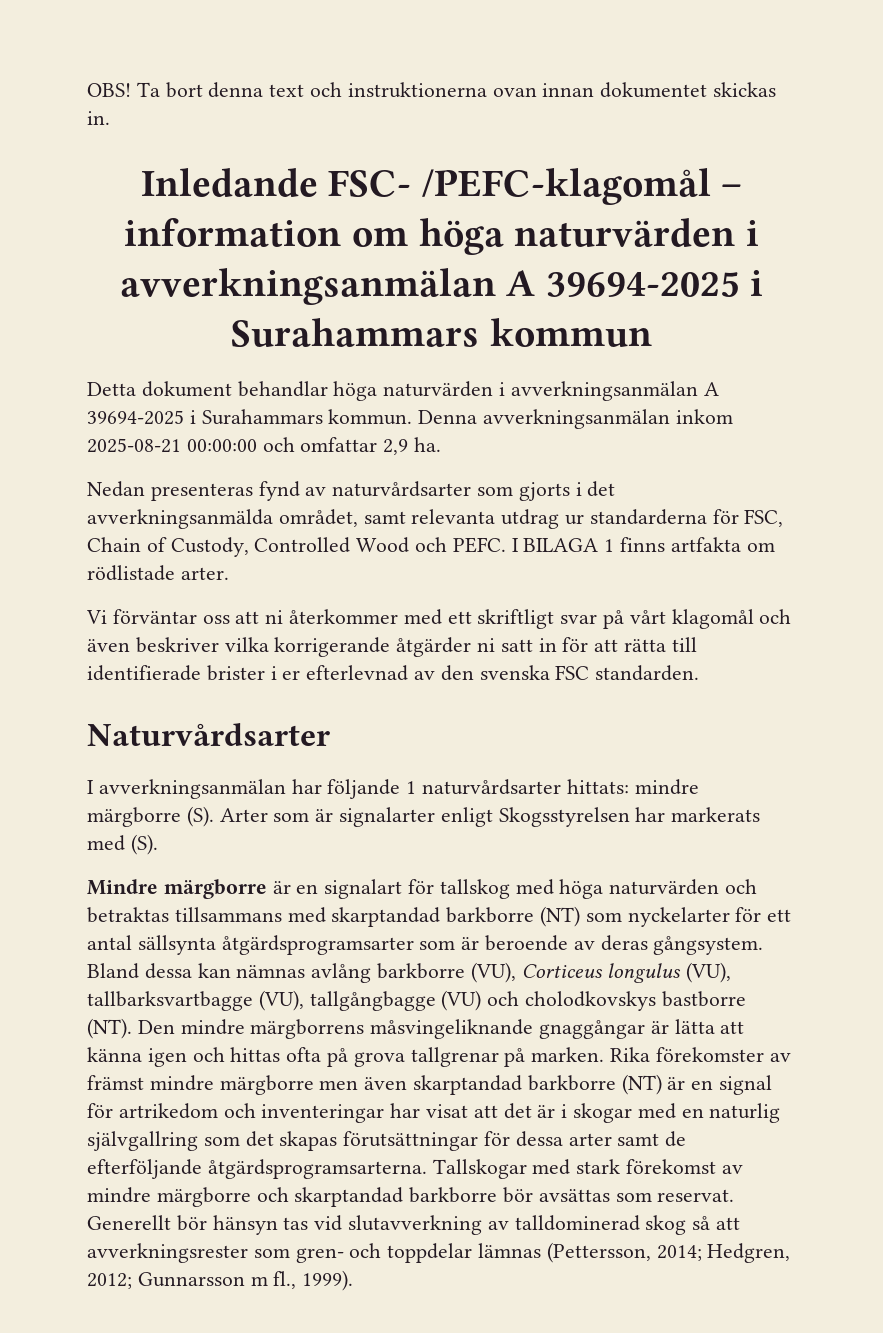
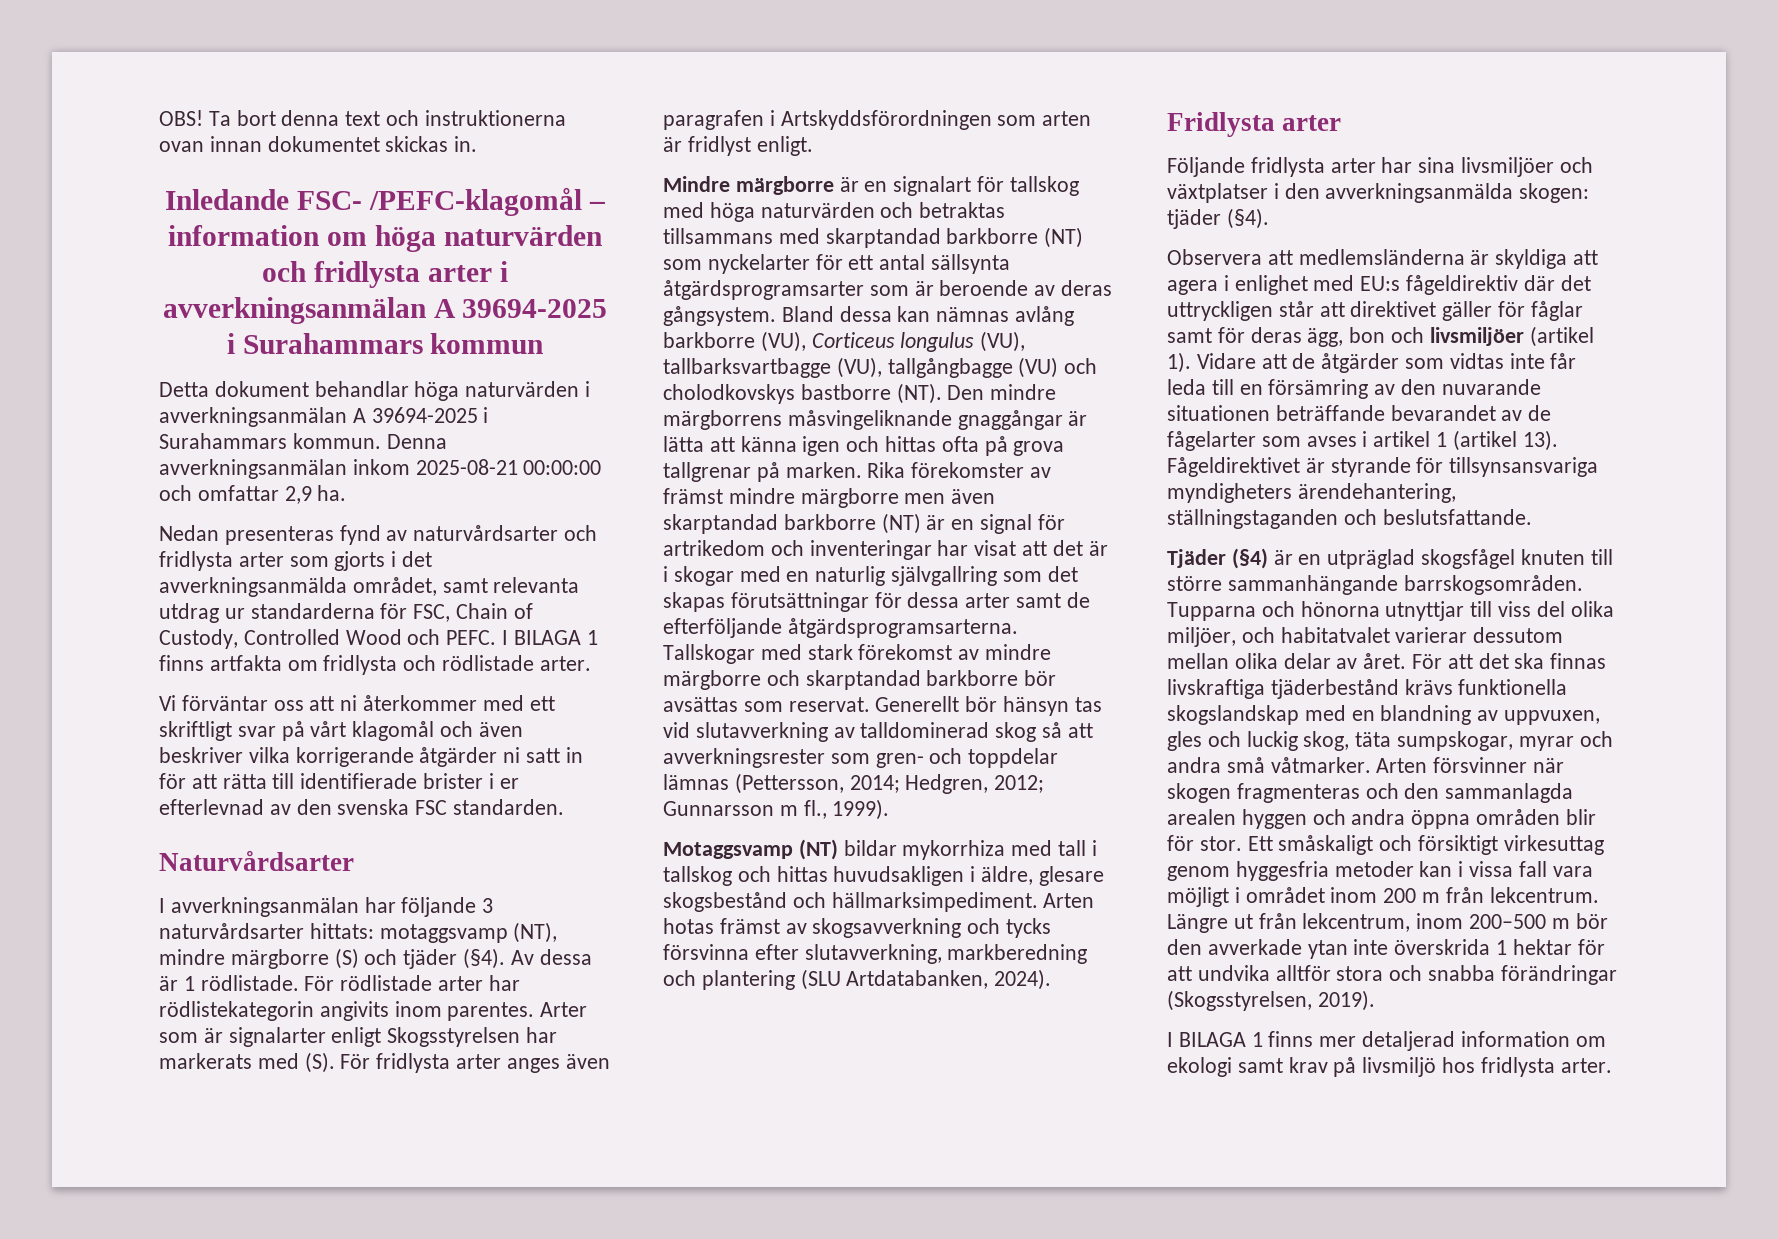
- Inledande FSC- /PEFC-klagomål – information om höga naturvärden i avverkningsanmälan A 39694-2025 i Surahammars kommun
+ Inledande FSC- /PEFC-klagomål – information om höga naturvärden och fridlysta arter i avverkningsanmälan A 39694-2025 i Surahammars kommun
- Nedan presenteras fynd av naturvårdsarter som gjorts i det avverkningsanmälda området, samt relevanta utdrag ur standarderna för FSC, Chain of Custody, Controlled Wood och PEFC.
+ Nedan presenteras fynd av naturvårdsarter och fridlysta arter som gjorts i det avverkningsanmälda området, samt relevanta utdrag ur standarderna för FSC, Chain of Custody, Controlled Wood och PEFC.
- I BILAGA 1 finns artfakta om rödlistade arter.
+ I BILAGA 1 finns artfakta om fridlysta och rödlistade arter.
- I avverkningsanmälan har följande 1 naturvårdsarter hittats: mindre märgborre (S). Arter som är signalarter enligt Skogsstyrelsen har markerats med (S).
+ I avverkningsanmälan har följande 3 naturvårdsarter hittats: motaggsvamp (NT), mindre märgborre (S) och tjäder (§4). Av dessa är 1 rödlistade. För rödlistade arter har rödlistekategorin angivits inom parentes. Arter som är signalarter enligt Skogsstyrelsen har markerats med (S). För fridlysta arter anges även paragrafen i Artskyddsförordningen som arten är fridlyst enligt.
+ Motaggsvamp (NT) bildar mykorrhiza med tall i tallskog och hittas huvudsakligen i äldre, glesare skogsbestånd och hällmarksimpediment. Arten hotas främst av skogsavverkning och tycks försvinna efter slutavverkning, markberedning och plantering (SLU Artdatabanken, 2024).
+ Fridlysta arter
+ Följande fridlysta arter har sina livsmiljöer och växtplatser i den avverkningsanmälda skogen: tjäder (§4).
+ Observera att medlemsländerna är skyldiga att agera i enlighet med EU:s fågeldirektiv där det uttryckligen står att direktivet gäller för fåglar samt för deras ägg, bon och livsmiljöer (artikel 1). Vidare att de åtgärder som vidtas inte får leda till en försämring av den nuvarande situationen beträffande bevarandet av de fågelarter som avses i artikel 1 (artikel 13). Fågeldirektivet är styrande för tillsynsansvariga myndigheters ärendehantering, ställningstaganden och beslutsfattande.
+ Tjäder (§4) är en utpräglad skogsfågel knuten till större sammanhängande barrskogsområden. Tupparna och hönorna utnyttjar till viss del olika miljöer, och habitatvalet varierar dessutom mellan olika delar av året. För att det ska finnas livskraftiga tjäderbestånd krävs funktionella skogslandskap med en blandning av uppvuxen, gles och luckig skog, täta sumpskogar, myrar och andra små våtmarker. Arten försvinner när skogen fragmenteras och den sammanlagda arealen hyggen och andra öppna områden blir för stor. Ett småskaligt och försiktigt virkesuttag genom hyggesfria metoder kan i vissa fall vara möjligt i området inom 200 m från lekcentrum. Längre ut från lekcentrum, inom 200–500 m bör den avverkade ytan inte överskrida 1 hektar för att undvika alltför stora och snabba förändringar (Skogsstyrelsen, 2019).
+ I BILAGA 1 finns mer detaljerad information om ekologi samt krav på livsmiljö hos fridlysta arter.

